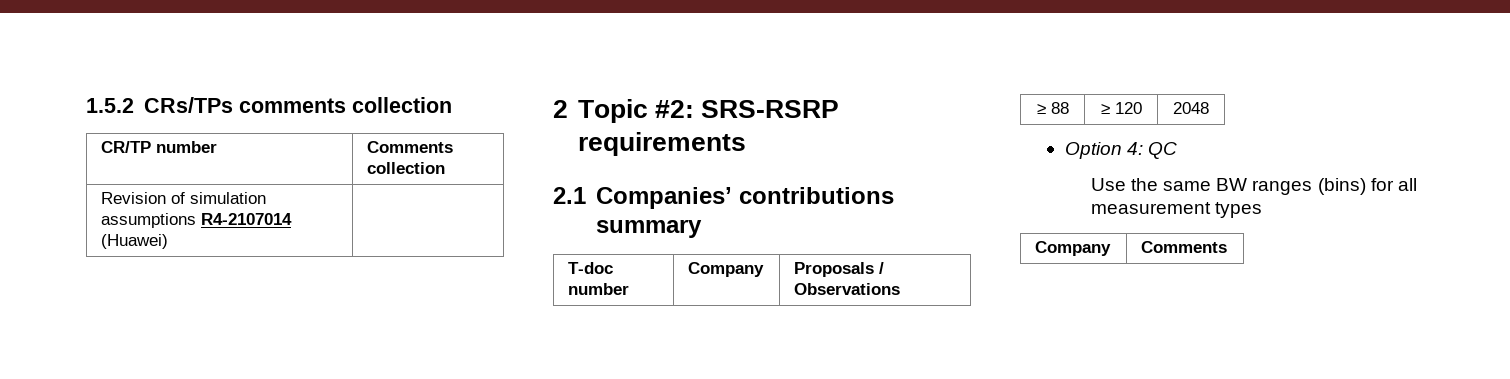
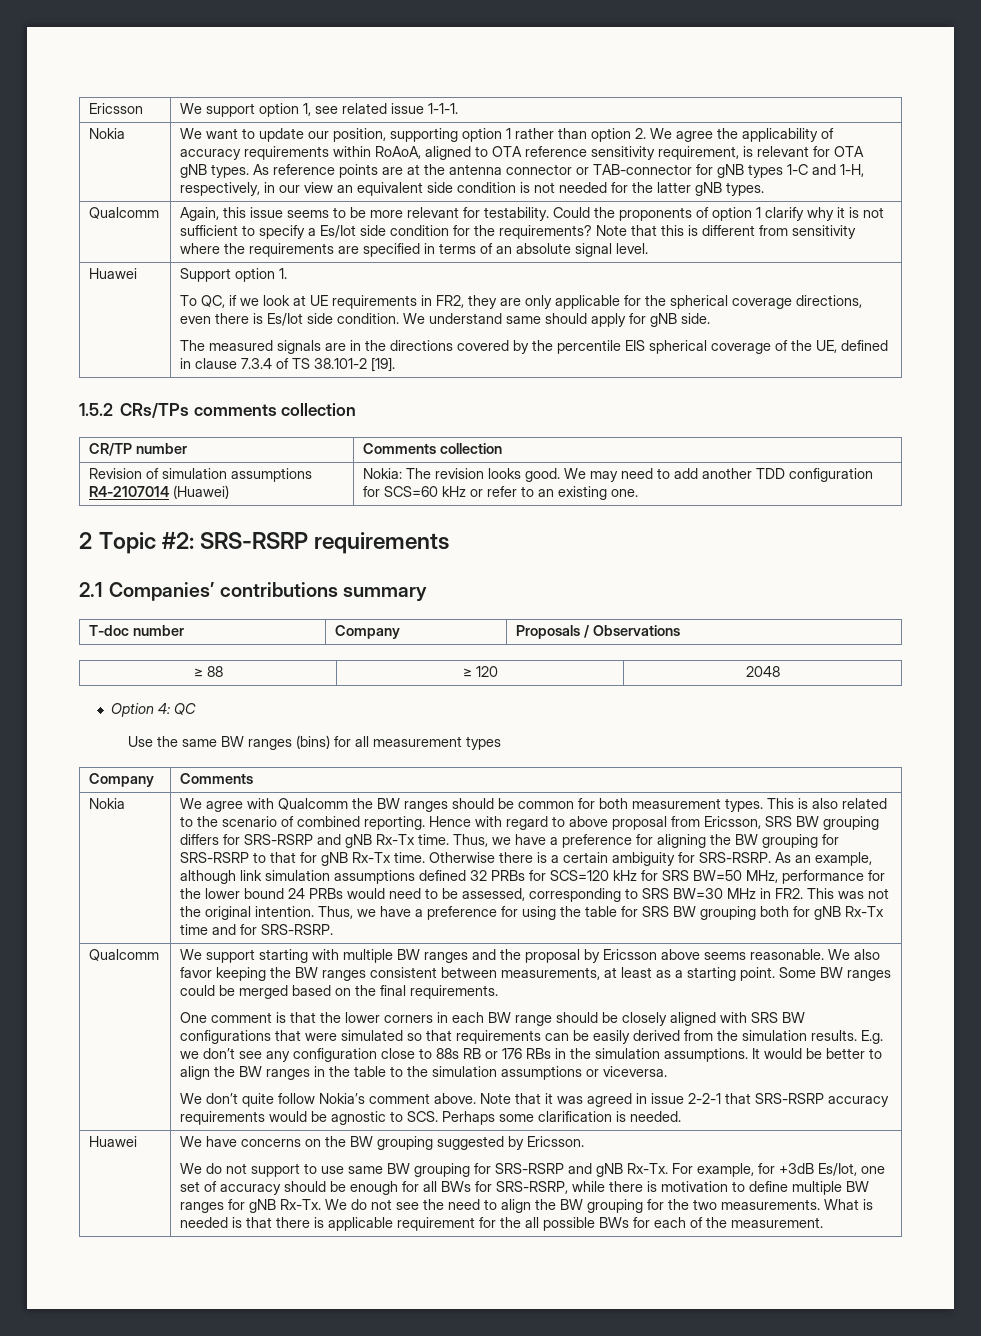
+ Ericsson | We support option 1, see related issue 1-1-1.
+ Nokia | We want to update our position, supporting option 1 rather than option 2. We agree the applicability of accuracy requirements within RoAoA, aligned to OTA reference sensitivity requirement, is relevant for OTA gNB types. As reference points are at the antenna connector or TAB-connector for gNB types 1-C and 1-H, respectively, in our view an equivalent side condition is not needed for the latter gNB types.
+ Qualcomm | Again, this issue seems to be more relevant for testability. Could the proponents of option 1 clarify why it is not sufficient to specify a Es/Iot side condition for the requirements? Note that this is different from sensitivity where the requirements are specified in terms of an absolute signal level.
+ Huawei | Support option 1.
+ To QC, if we look at UE requirements in FR2, they are only applicable for the spherical coverage directions, even there is Es/Iot side condition. We understand same should apply for gNB side.
+ The measured signals are in the directions covered by the percentile EIS spherical coverage of the UE, defined in clause 7.3.4 of TS 38.101-2 [19].
- Revision of simulation assumptions R4-2107014 (Huawei) |
+ Revision of simulation assumptions R4-2107014 (Huawei) | Nokia: The revision looks good. We may need to add another TDD configuration for SCS=60 kHz or refer to an existing one.
+ Nokia | We agree with Qualcomm the BW ranges should be common for both measurement types. This is also related to the scenario of combined reporting. Hence with regard to above proposal from Ericsson, SRS BW grouping differs for SRS-RSRP and gNB Rx-Tx time. Thus, we have a preference for aligning the BW grouping for SRS-RSRP to that for gNB Rx-Tx time. Otherwise there is a certain ambiguity for SRS-RSRP. As an example, although link simulation assumptions defined 32 PRBs for SCS=120 kHz for SRS BW=50 MHz, performance for the lower bound 24 PRBs would need to be assessed, corresponding to SRS BW=30 MHz in FR2. This was not the original intention. Thus, we have a preference for using the table for SRS BW grouping both for gNB Rx-Tx time and for SRS-RSRP.
+ Qualcomm | We support starting with multiple BW ranges and the proposal by Ericsson above seems reasonable. We also favor keeping the BW ranges consistent between measurements, at least as a starting point. Some BW ranges could be merged based on the final requirements.
+ One comment is that the lower corners in each BW range should be closely aligned with SRS BW configurations that were simulated so that requirements can be easily derived from the simulation results. E.g. we don’t see any configuration close to 88s RB or 176 RBs in the simulation assumptions. It would be better to align the BW ranges in the table to the simulation assumptions or viceversa.
+ We don’t quite follow Nokia’s comment above. Note that it was agreed in issue 2-2-1 that SRS-RSRP accuracy requirements would be agnostic to SCS. Perhaps some clarification is needed.
+ Huawei | We have concerns on the BW grouping suggested by Ericsson.
+ We do not support to use same BW grouping for SRS-RSRP and gNB Rx-Tx. For example, for +3dB Es/Iot, one set of accuracy should be enough for all BWs for SRS-RSRP, while there is motivation to define multiple BW ranges for gNB Rx-Tx. We do not see the need to align the BW grouping for the two measurements. What is needed is that there is applicable requirement for the all possible BWs for each of the measurement.

